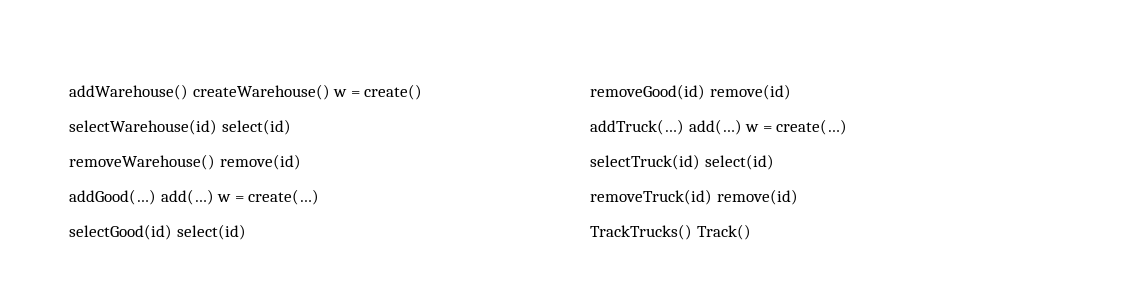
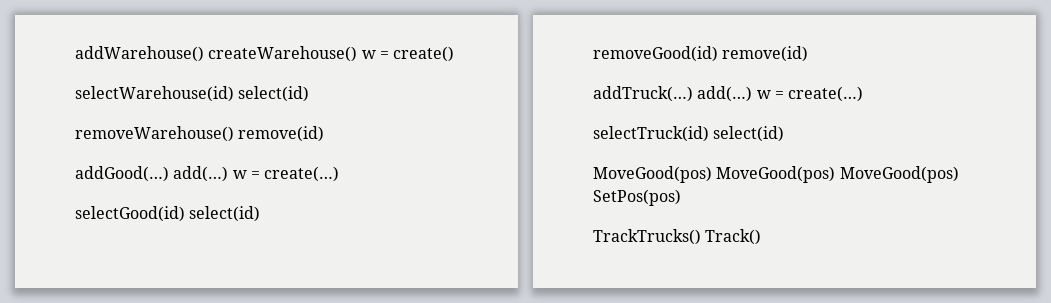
- removeTruck(id) remove(id)
+ MoveGood(pos) MoveGood(pos) MoveGood(pos) SetPos(pos)

